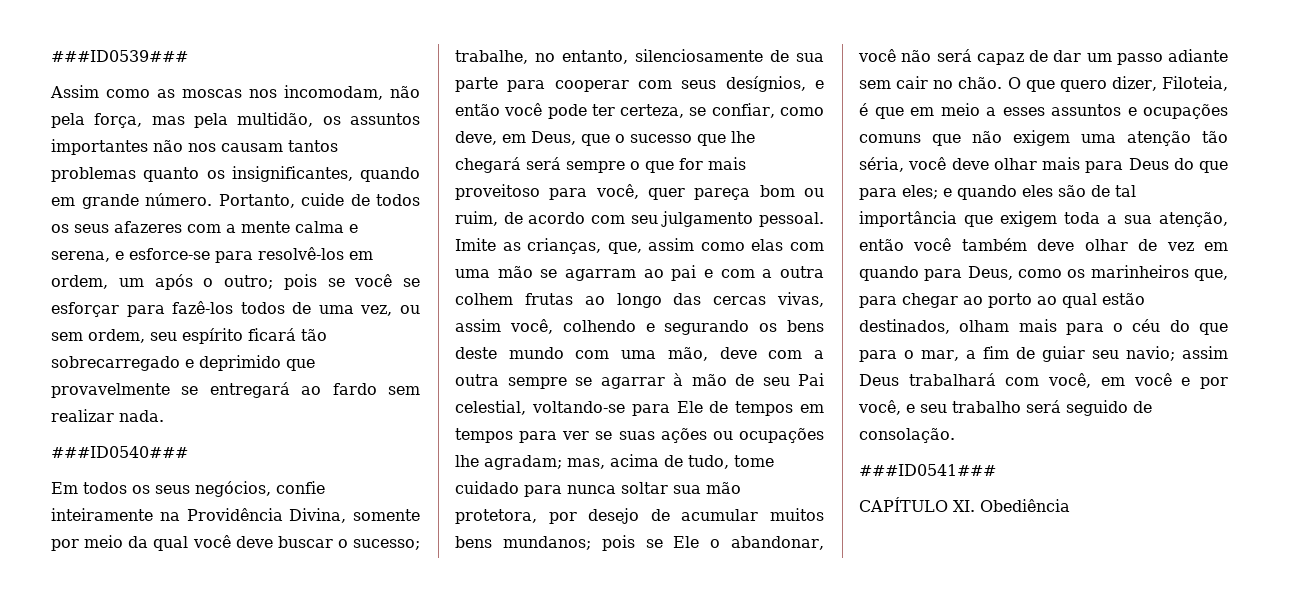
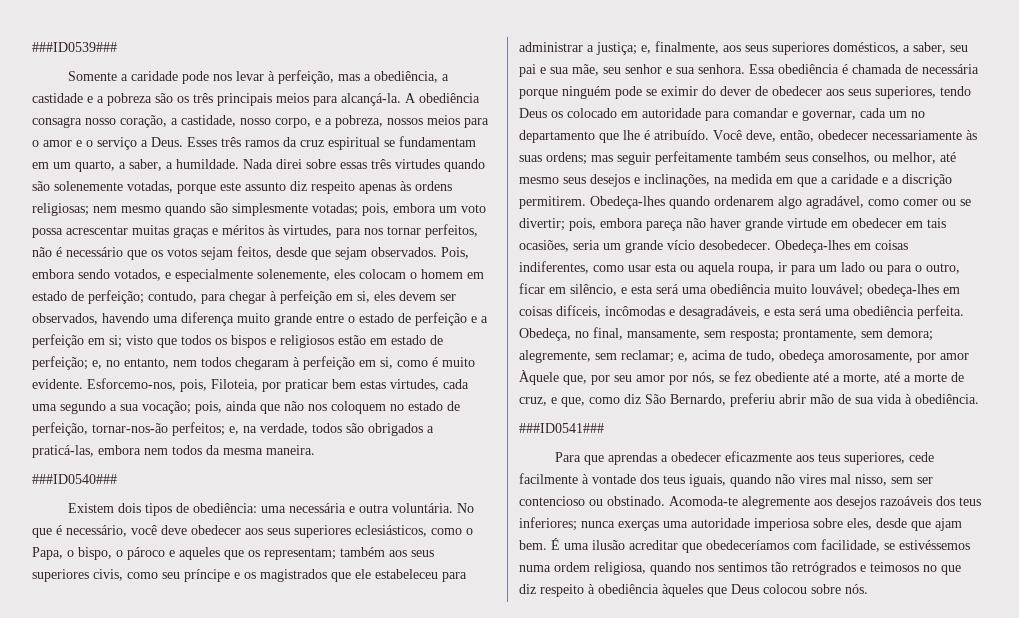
- Assim como as moscas nos incomodam, não pela força, mas pela multidão, os assuntos importantes não nos causam tantos problemas quanto os insignificantes, quando em grande número. Portanto, cuide de todos os seus afazeres com a mente calma e serena, e esforce-se para resolvê-los em ordem, um após o outro; pois se você se esforçar para fazê-los todos de uma vez, ou sem ordem, seu espírito ficará tão sobrecarregado e deprimido que provavelmente se entregará ao fardo sem realizar nada.
+ Somente a caridade pode nos levar à perfeição, mas a obediência, a castidade e a pobreza são os três principais meios para alcançá-la. A obediência consagra nosso coração, a castidade, nosso corpo, e a pobreza, nossos meios para o amor e o serviço a Deus. Esses três ramos da cruz espiritual se fundamentam em um quarto, a saber, a humildade. Nada direi sobre essas três virtudes quando são solenemente votadas, porque este assunto diz respeito apenas às ordens religiosas; nem mesmo quando são simplesmente votadas; pois, embora um voto possa acrescentar muitas graças e méritos às virtudes, para nos tornar perfeitos, não é necessário que os votos sejam feitos, desde que sejam observados. Pois, embora sendo votados, e especialmente solenemente, eles colocam o homem em estado de perfeição; contudo, para chegar à perfeição em si, eles devem ser observados, havendo uma diferença muito grande entre o estado de perfeição e a perfeição em si; visto que todos os bispos e religiosos estão em estado de perfeição; e, no entanto, nem todos chegaram à perfeição em si, como é muito evidente. Esforcemo-nos, pois, Filoteia, por praticar bem estas virtudes, cada uma segundo a sua vocação; pois, ainda que não nos coloquem no estado de perfeição, tornar-nos-ão perfeitos; e, na verdade, todos são obrigados a praticá-las, embora nem todos da mesma maneira.
  ###ID0540###
- Em todos os seus negócios, confie inteiramente na Providência Divina, somente por meio da qual você deve buscar o sucesso; trabalhe, no entanto, silenciosamente de sua parte para cooperar com seus desígnios, e então você pode ter certeza, se confiar, como deve, em Deus, que o sucesso que lhe chegará será sempre o que for mais proveitoso para você, quer pareça bom ou ruim, de acordo com seu julgamento pessoal. Imite as crianças, que, assim como elas com uma mão se agarram ao pai e com a outra colhem frutas ao longo das cercas vivas, assim você, colhendo e segurando os bens deste mundo com uma mão, deve com a outra sempre se agarrar à mão de seu Pai celestial, voltando-se para Ele de tempos em tempos para ver se suas ações ou ocupações lhe agradam; mas, acima de tudo, tome cuidado para nunca soltar sua mão protetora, por desejo de acumular muitos bens mundanos; pois se Ele o abandonar, você não será capaz de dar um passo adiante sem cair no chão. O que quero dizer, Filoteia, é que em meio a esses assuntos e ocupações comuns que não exigem uma atenção tão séria, você deve olhar mais para Deus do que para eles; e quando eles são de tal importância que exigem toda a sua atenção, então você também deve olhar de vez em quando para Deus, como os marinheiros que, para chegar ao porto ao qual estão destinados, olham mais para o céu do que para o mar, a fim de guiar seu navio; assim Deus trabalhará com você, em você e por você, e seu trabalho será seguido de consolação.
+ Existem dois tipos de obediência: uma necessária e outra voluntária. No que é necessário, você deve obedecer aos seus superiores eclesiásticos, como o Papa, o bispo, o pároco e aqueles que os representam; também aos seus superiores civis, como seu príncipe e os magistrados que ele estabeleceu para administrar a justiça; e, finalmente, aos seus superiores domésticos, a saber, seu pai e sua mãe, seu senhor e sua senhora. Essa obediência é chamada de necessária porque ninguém pode se eximir do dever de obedecer aos seus superiores, tendo Deus os colocado em autoridade para comandar e governar, cada um no departamento que lhe é atribuído. Você deve, então, obedecer necessariamente às suas ordens; mas seguir perfeitamente também seus conselhos, ou melhor, até mesmo seus desejos e inclinações, na medida em que a caridade e a discrição permitirem. Obedeça-lhes quando ordenarem algo agradável, como comer ou se divertir; pois, embora pareça não haver grande virtude em obedecer em tais ocasiões, seria um grande vício desobedecer. Obedeça-lhes em coisas indiferentes, como usar esta ou aquela roupa, ir para um lado ou para o outro, ficar em silêncio, e esta será uma obediência muito louvável; obedeça-lhes em coisas difíceis, incômodas e desagradáveis, e esta será uma obediência perfeita. Obedeça, no final, mansamente, sem resposta; prontamente, sem demora; alegremente, sem reclamar; e, acima de tudo, obedeça amorosamente, por amor Àquele que, por seu amor por nós, se fez obediente até a morte, até a morte de cruz, e que, como diz São Bernardo, preferiu abrir mão de sua vida à obediência.
  ###ID0541###
- CAPÍTULO XI. Obediência
+ Para que aprendas a obedecer eficazmente aos teus superiores, cede facilmente à vontade dos teus iguais, quando não vires mal nisso, sem ser contencioso ou obstinado. Acomoda-te alegremente aos desejos razoáveis dos teus inferiores; nunca exerças uma autoridade imperiosa sobre eles, desde que ajam bem. É uma ilusão acreditar que obedeceríamos com facilidade, se estivéssemos numa ordem religiosa, quando nos sentimos tão retrógrados e teimosos no que diz respeito à obediência àqueles que Deus colocou sobre nós.

